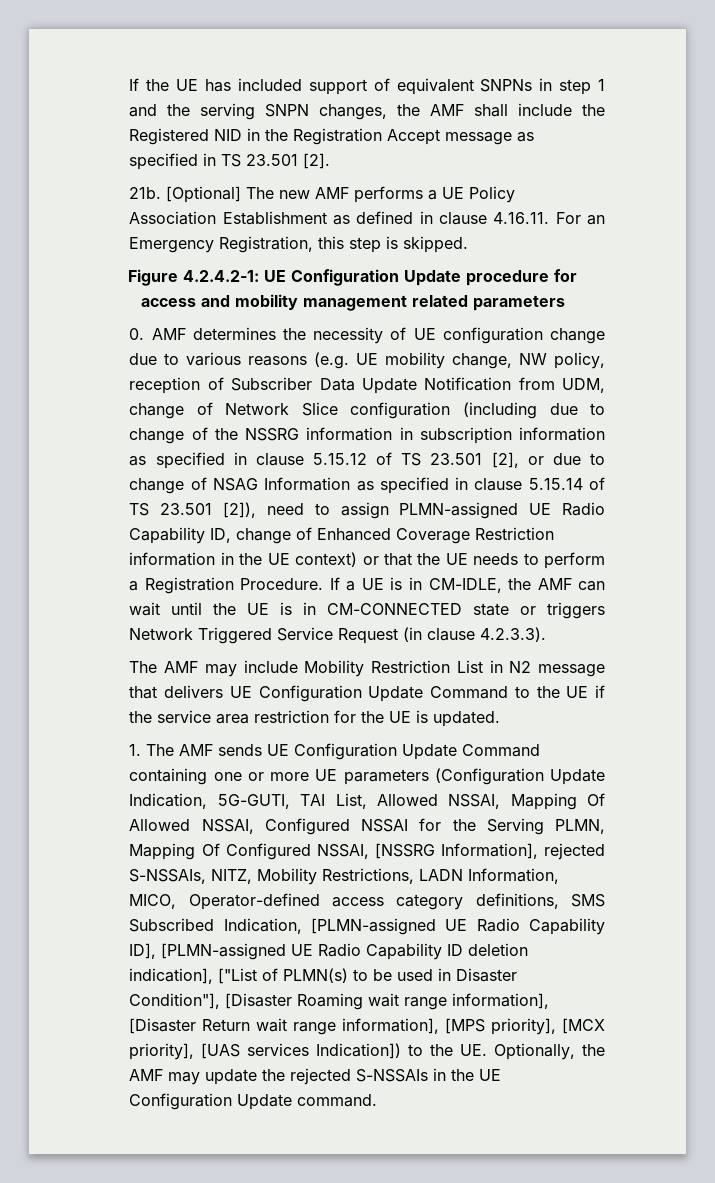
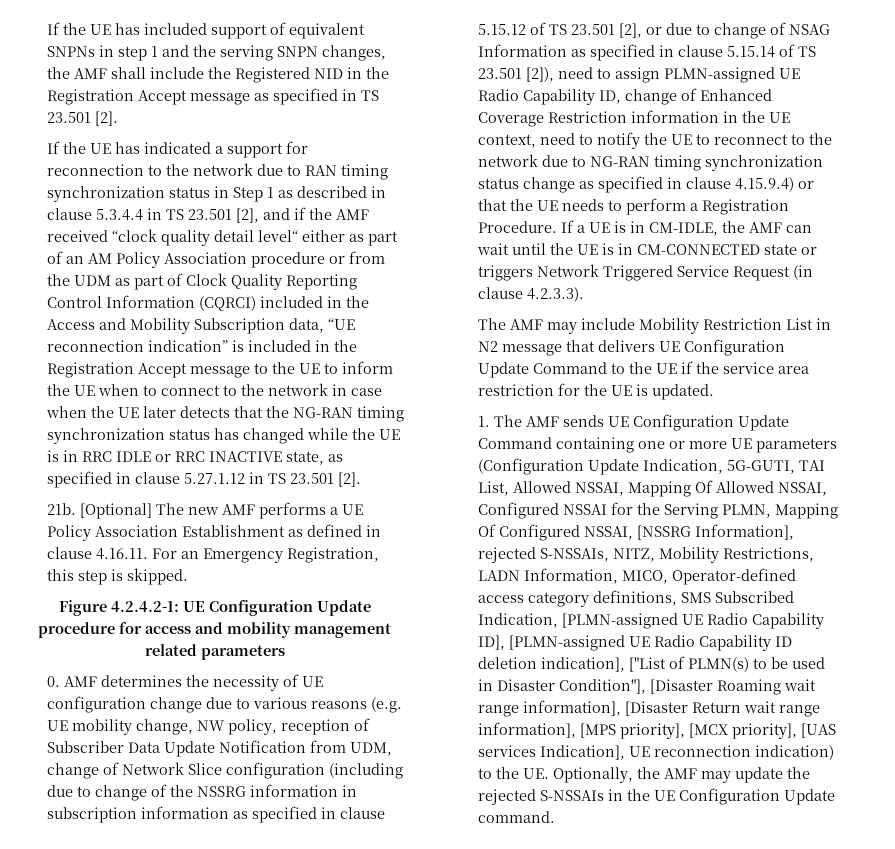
+ If the UE has indicated a support for reconnection to the network due to RAN timing synchronization status in Step 1 as described in clause 5.3.4.4 in TS 23.501 [2], and if the AMF received “clock quality detail level“ either as part of an AM Policy Association procedure or from the UDM as part of Clock Quality Reporting Control Information (CQRCI) included in the Access and Mobility Subscription data, “UE reconnection indication” is included in the Registration Accept message to the UE to inform the UE when to connect to the network in case when the UE later detects that the NG-RAN timing synchronization status has changed while the UE is in RRC IDLE or RRC INACTIVE state, as specified in clause 5.27.1.12 in TS 23.501 [2].
- 0. AMF determines the necessity of UE configuration change due to various reasons (e.g. UE mobility change, NW policy, reception of Subscriber Data Update Notification from UDM, change of Network Slice configuration (including due to change of the NSSRG information in subscription information as specified in clause 5.15.12 of TS 23.501 [2], or due to change of NSAG Information as specified in clause 5.15.14 of TS 23.501 [2]), need to assign PLMN-assigned UE Radio Capability ID, change of Enhanced Coverage Restriction information in the UE context) or that the UE needs to perform a Registration Procedure.
+ 0. AMF determines the necessity of UE configuration change due to various reasons (e.g. UE mobility change, NW policy, reception of Subscriber Data Update Notification from UDM, change of Network Slice configuration (including due to change of the NSSRG information in subscription information as specified in clause 5.15.12 of TS 23.501 [2], or due to change of NSAG Information as specified in clause 5.15.14 of TS 23.501 [2]), need to assign PLMN-assigned UE Radio Capability ID, change of Enhanced Coverage Restriction information in the UE context, need to notify the UE to reconnect to the network due to NG-RAN timing synchronization status change as specified in clause 4.15.9.4) or that the UE needs to perform a Registration Procedure.
- 1. The AMF sends UE Configuration Update Command containing one or more UE parameters (Configuration Update Indication, 5G-GUTI, TAI List, Allowed NSSAI, Mapping Of Allowed NSSAI, Configured NSSAI for the Serving PLMN, Mapping Of Configured NSSAI, [NSSRG Information], rejected S-NSSAIs, NITZ, Mobility Restrictions, LADN Information, MICO, Operator-defined access category definitions, SMS Subscribed Indication, [PLMN-assigned UE Radio Capability ID], [PLMN-assigned UE Radio Capability ID deletion indication], ["List of PLMN(s) to be used in Disaster Condition"], [Disaster Roaming wait range information], [Disaster Return wait range information], [MPS priority], [MCX priority], [UAS services Indication]) to the UE. Optionally, the AMF may update the rejected S-NSSAIs in the UE Configuration Update command.
+ 1. The AMF sends UE Configuration Update Command containing one or more UE parameters (Configuration Update Indication, 5G-GUTI, TAI List, Allowed NSSAI, Mapping Of Allowed NSSAI, Configured NSSAI for the Serving PLMN, Mapping Of Configured NSSAI, [NSSRG Information], rejected S-NSSAIs, NITZ, Mobility Restrictions, LADN Information, MICO, Operator-defined access category definitions, SMS Subscribed Indication, [PLMN-assigned UE Radio Capability ID], [PLMN-assigned UE Radio Capability ID deletion indication], ["List of PLMN(s) to be used in Disaster Condition"], [Disaster Roaming wait range information], [Disaster Return wait range information], [MPS priority], [MCX priority], [UAS services Indication], UE reconnection indication) to the UE. Optionally, the AMF may update the rejected S-NSSAIs in the UE Configuration Update command.

